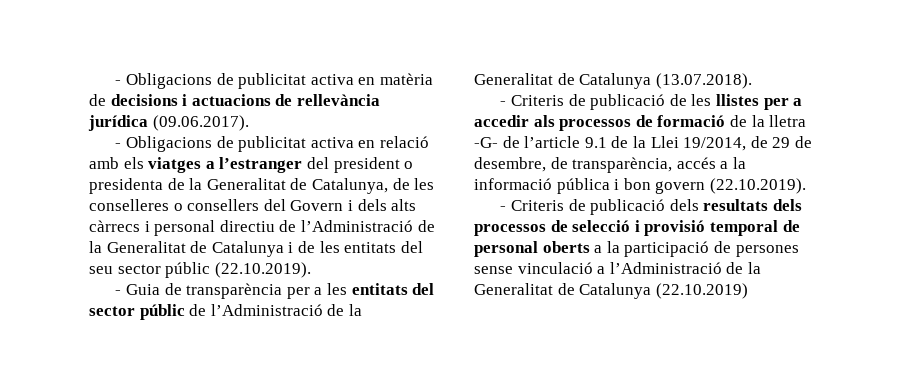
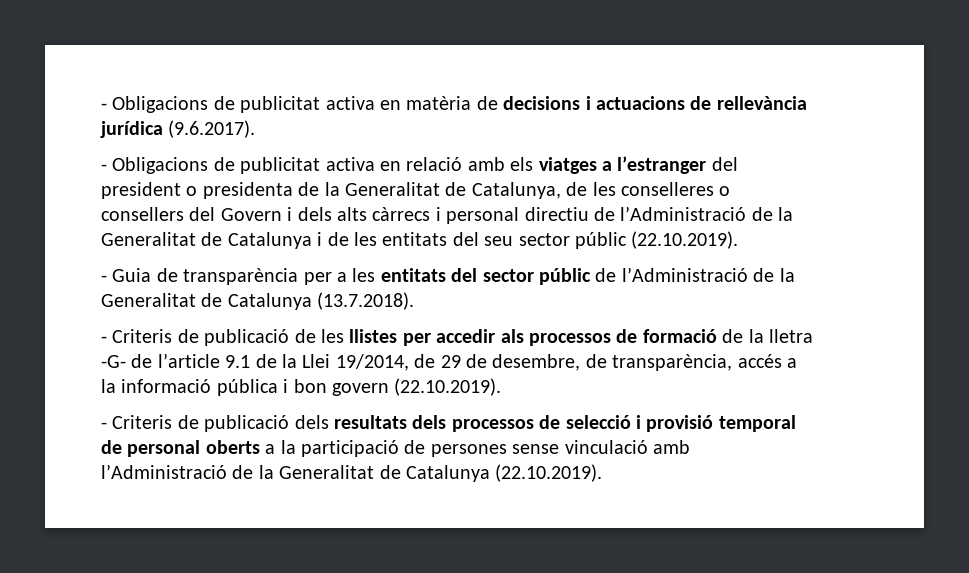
- - Obligacions de publicitat activa en matèria de decisions i actuacions de rellevància jurídica (09.06.2017).
+ - Obligacions de publicitat activa en matèria de decisions i actuacions de rellevància jurídica (9.6.2017).
- - Guia de transparència per a les entitats del sector públic de l’Administració de la Generalitat de Catalunya (13.07.2018).
+ - Guia de transparència per a les entitats del sector públic de l’Administració de la Generalitat de Catalunya (13.7.2018).
- - Criteris de publicació de les llistes per a accedir als processos de formació de la lletra -G- de l’article 9.1 de la Llei 19/2014, de 29 de desembre, de transparència, accés a la informació pública i bon govern (22.10.2019).
+ - Criteris de publicació de les llistes per accedir als processos de formació de la lletra -G- de l’article 9.1 de la Llei 19/2014, de 29 de desembre, de transparència, accés a la informació pública i bon govern (22.10.2019).
- - Criteris de publicació dels resultats dels processos de selecció i provisió temporal de personal oberts a la participació de persones sense vinculació a l’Administració de la Generalitat de Catalunya (22.10.2019)
+ - Criteris de publicació dels resultats dels processos de selecció i provisió temporal de personal oberts a la participació de persones sense vinculació amb l’Administració de la Generalitat de Catalunya (22.10.2019).

